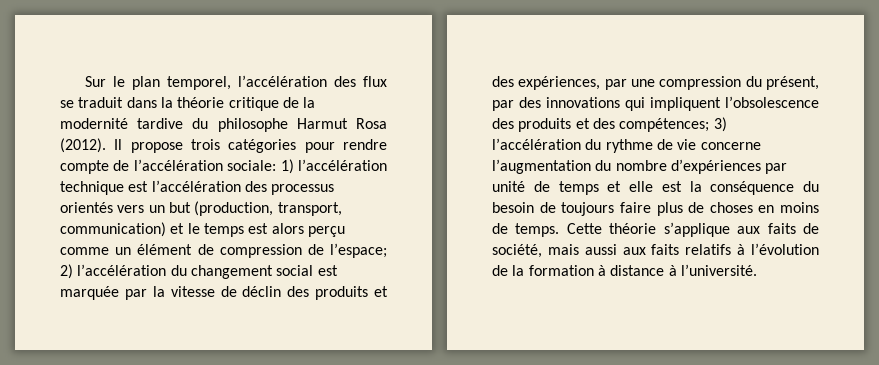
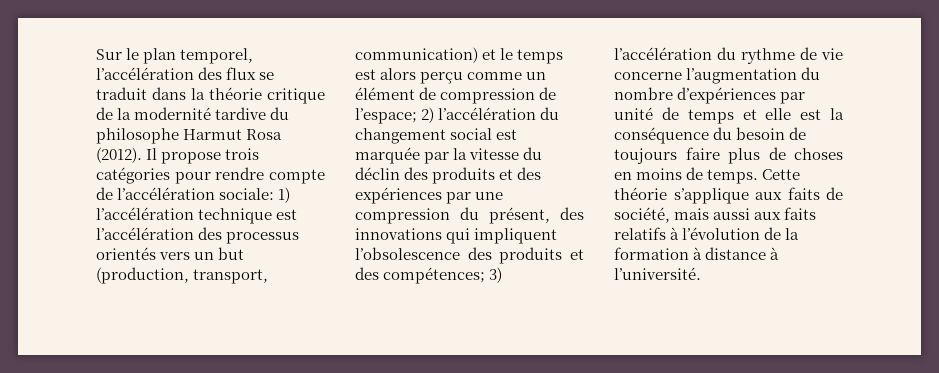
- 2) l’accélération du changement social est marquée par la vitesse de déclin des produits et des expériences, par une compression du présent, par des innovations qui impliquent l’obsolescence des produits et des compétences;
+ 2) l’accélération du changement social est marquée par la vitesse du déclin des produits et des expériences par une compression du présent, des innovations qui impliquent l’obsolescence des produits et des compétences;

